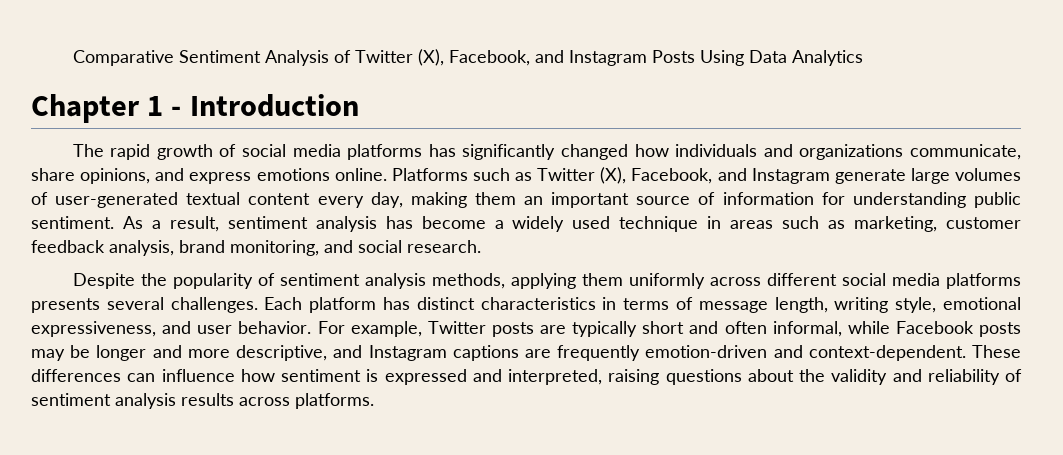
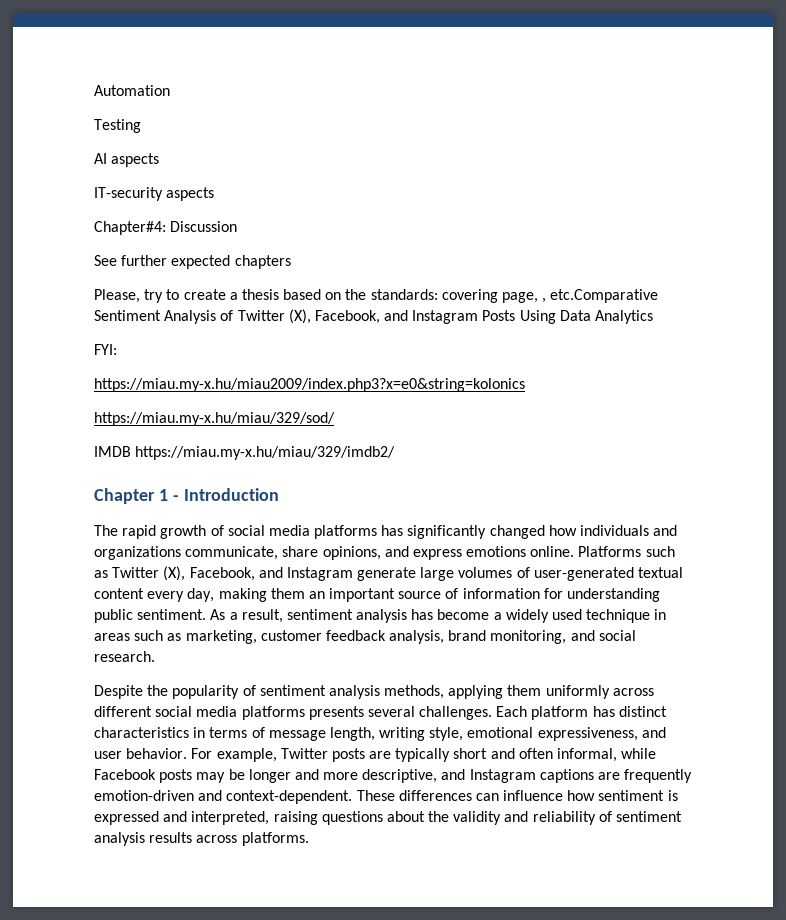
- Comparative Sentiment Analysis of Twitter (X), Facebook, and Instagram Posts Using Data Analytics
+ Automation
+ Testing
+ AI aspects
+ IT-security aspects
+ Chapter#4: Discussion
+ See further expected chapters
+ Please, try to create a thesis based on the standards: covering page, , etc.Comparative Sentiment Analysis of Twitter (X), Facebook, and Instagram Posts Using Data Analytics
+ FYI:
+ https://miau.my-x.hu/miau2009/index.php3?x=e0&string=kolonics
+ https://miau.my-x.hu/miau/329/sod/
+ IMDB https://miau.my-x.hu/miau/329/imdb2/

